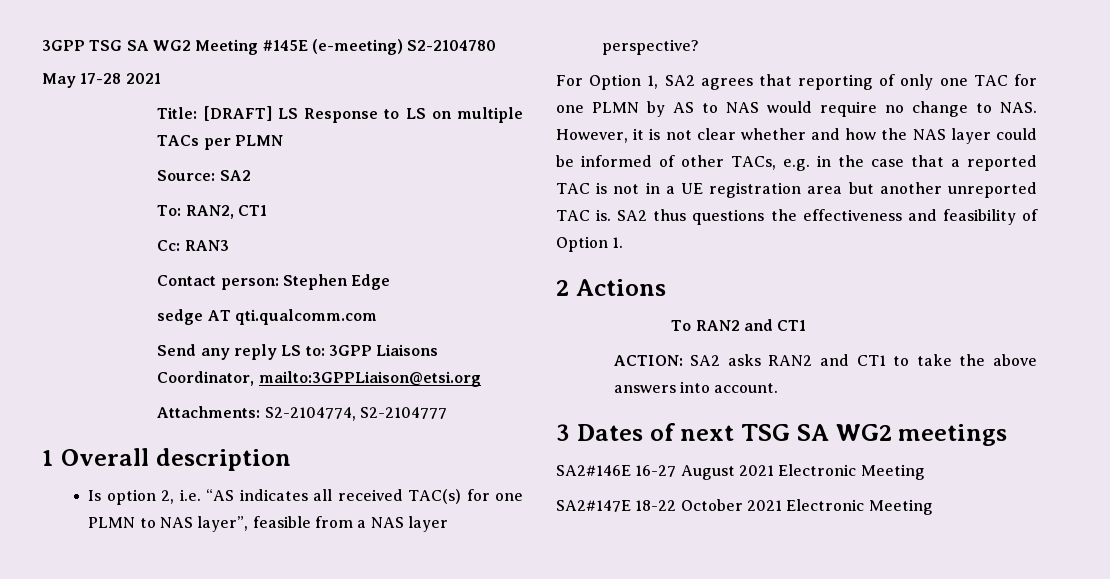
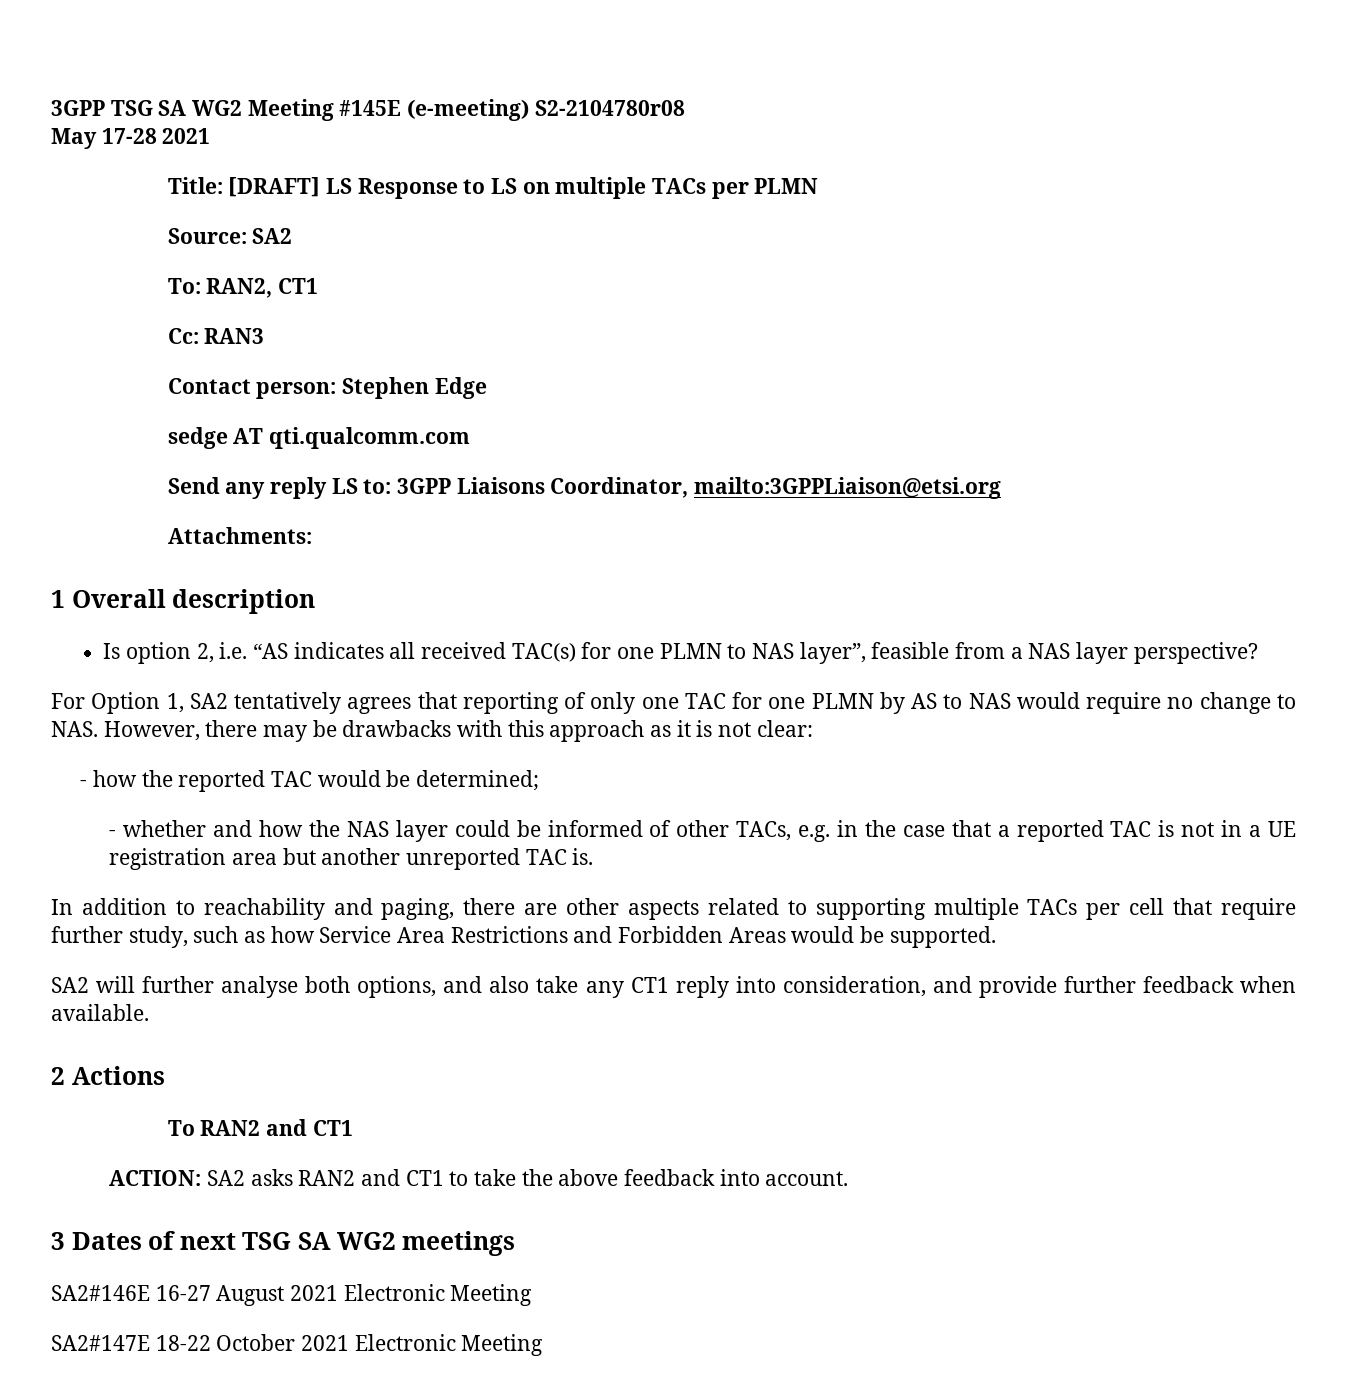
- 3GPP TSG SA WG2 Meeting #145E (e-meeting) S2-2104780
+ 3GPP TSG SA WG2 Meeting #145E (e-meeting) S2-2104780r08
- Attachments: S2-2104774, S2-2104777
+ Attachments:
- For Option 1, SA2 agrees that reporting of only one TAC for one PLMN by AS to NAS would require no change to NAS. However, it is not clear whether and how the NAS layer could be informed of other TACs, e.g. in the case that a reported TAC is not in a UE registration area but another unreported TAC is. SA2 thus questions the effectiveness and feasibility of Option 1.
+ For Option 1, SA2 tentatively agrees that reporting of only one TAC for one PLMN by AS to NAS would require no change to NAS. However, there may be drawbacks with this approach as it is not clear:
+ - how the reported TAC would be determined;
+ - whether and how the NAS layer could be informed of other TACs, e.g. in the case that a reported TAC is not in a UE registration area but another unreported TAC is.
+ In addition to reachability and paging, there are other aspects related to supporting multiple TACs per cell that require further study, such as how Service Area Restrictions and Forbidden Areas would be supported.
+ SA2 will further analyse both options, and also take any CT1 reply into consideration, and provide further feedback when available.
- ACTION: SA2 asks RAN2 and CT1 to take the above answers into account.
+ ACTION: SA2 asks RAN2 and CT1 to take the above feedback into account.

